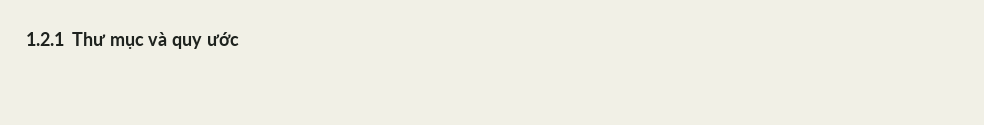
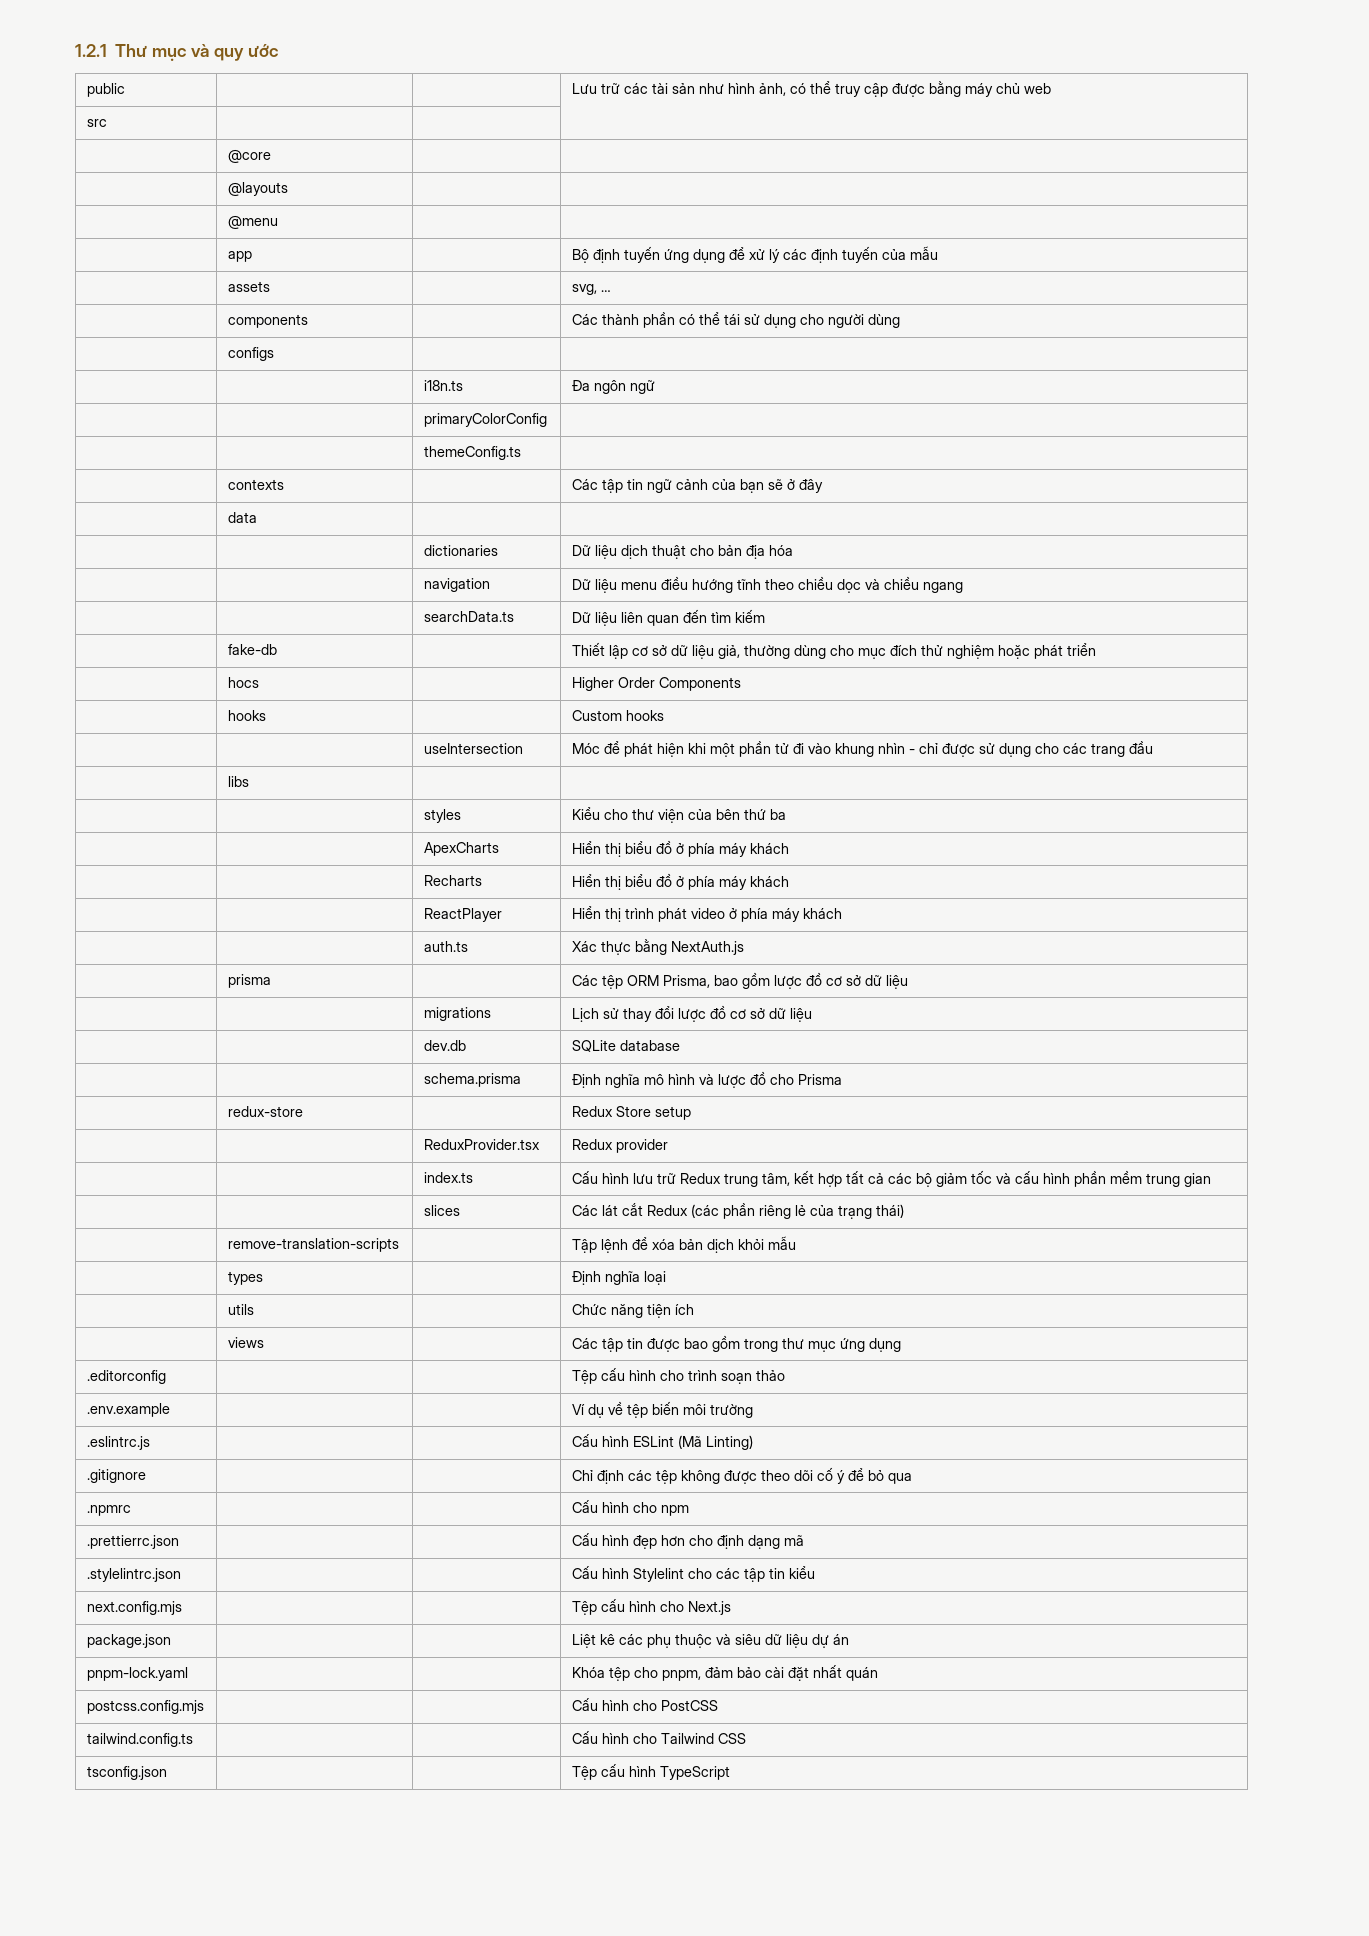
+ public | | | Lưu trữ các tài sản như hình ảnh, có thể truy cập được bằng máy chủ web
+ src | | |
+ | @core | |
+ | @layouts | |
+ | @menu | |
+ | app | | Bộ định tuyến ứng dụng để xử lý các định tuyến của mẫu
+ | assets | | svg, …
+ | components | | Các thành phần có thể tái sử dụng cho người dùng
+ | configs | |
+ | | i18n.ts | Đa ngôn ngữ
+ | | primaryColorConfig |
+ | | themeConfig.ts |
+ | contexts | | Các tập tin ngữ cảnh của bạn sẽ ở đây
+ | data | |
+ | | dictionaries | Dữ liệu dịch thuật cho bản địa hóa
+ | | navigation | Dữ liệu menu điều hướng tĩnh theo chiều dọc và chiều ngang
+ | | searchData.ts | Dữ liệu liên quan đến tìm kiếm
+ | fake-db | | Thiết lập cơ sở dữ liệu giả, thường dùng cho mục đích thử nghiệm hoặc phát triển
+ | hocs | | Higher Order Components
+ | hooks | | Custom hooks
+ | | useIntersection | Móc để phát hiện khi một phần tử đi vào khung nhìn - chỉ được sử dụng cho các trang đầu
+ | libs | |
+ | | styles | Kiểu cho thư viện của bên thứ ba
+ | | ApexCharts | Hiển thị biểu đồ ở phía máy khách
+ | | Recharts | Hiển thị biểu đồ ở phía máy khách
+ | | ReactPlayer | Hiển thị trình phát video ở phía máy khách
+ | | auth.ts | Xác thực bằng NextAuth.js
+ | prisma | | Các tệp ORM Prisma, bao gồm lược đồ cơ sở dữ liệu
+ | | migrations | Lịch sử thay đổi lược đồ cơ sở dữ liệu
+ | | dev.db | SQLite database
+ | | schema.prisma | Định nghĩa mô hình và lược đồ cho Prisma
+ | redux-store | | Redux Store setup
+ | | ReduxProvider.tsx | Redux provider
+ | | index.ts | Cấu hình lưu trữ Redux trung tâm, kết hợp tất cả các bộ giảm tốc và cấu hình phần mềm trung gian
+ | | slices | Các lát cắt Redux (các phần riêng lẻ của trạng thái)
+ | remove-translation-scripts | | Tập lệnh để xóa bản dịch khỏi mẫu
+ | types | | Định nghĩa loại
+ | utils | | Chức năng tiện ích
+ | views | | Các tập tin được bao gồm trong thư mục ứng dụng
+ .editorconfig | | | Tệp cấu hình cho trình soạn thảo
+ .env.example | | | Ví dụ về tệp biến môi trường
+ .eslintrc.js | | | Cấu hình ESLint (Mã Linting)
+ .gitignore | | | Chỉ định các tệp không được theo dõi cố ý để bỏ qua
+ .npmrc | | | Cấu hình cho npm
+ .prettierrc.json | | | Cấu hình đẹp hơn cho định dạng mã
+ .stylelintrc.json | | | Cấu hình Stylelint cho các tập tin kiểu
+ next.config.mjs | | | Tệp cấu hình cho Next.js
+ package.json | | | Liệt kê các phụ thuộc và siêu dữ liệu dự án
+ pnpm-lock.yaml | | | Khóa tệp cho pnpm, đảm bảo cài đặt nhất quán
+ postcss.config.mjs | | | Cấu hình cho PostCSS
+ tailwind.config.ts | | | Cấu hình cho Tailwind CSS
+ tsconfig.json | | | Tệp cấu hình TypeScript

